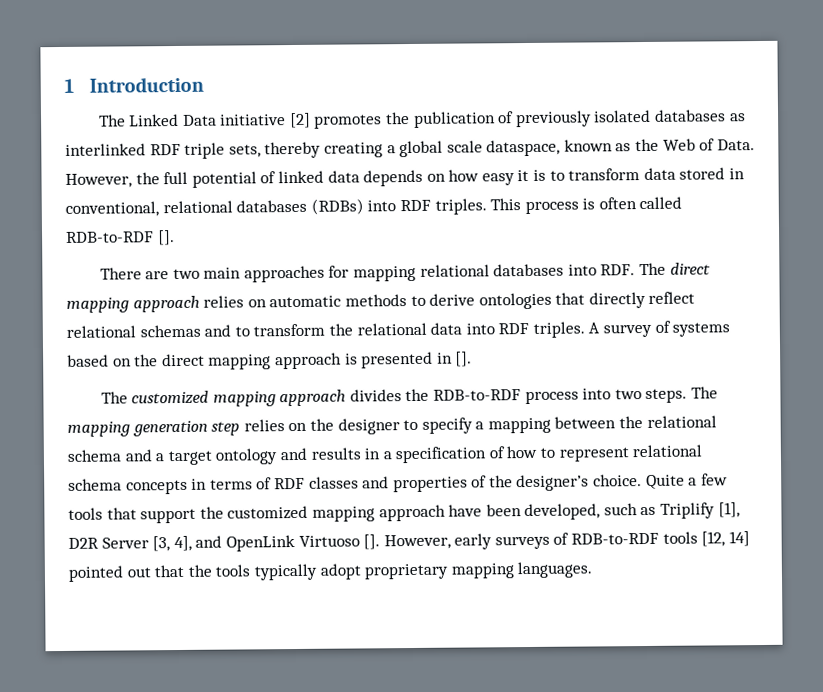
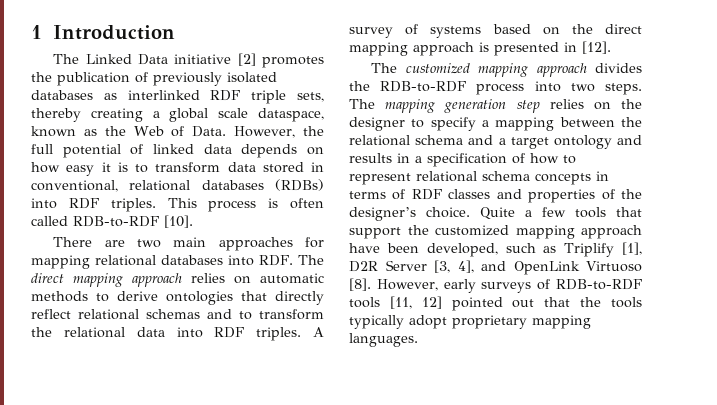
- This process is often called RDB-to-RDF [].
+ This process is often called RDB-to-RDF [10].
- A survey of systems based on the direct mapping approach is presented in [].
+ A survey of systems based on the direct mapping approach is presented in [12].
- Quite a few tools that support the customized mapping approach have been developed, such as Triplify [1], D2R Server [3, 4], and OpenLink Virtuoso [].
+ Quite a few tools that support the customized mapping approach have been developed, such as Triplify [1], D2R Server [3, 4], and OpenLink Virtuoso [8].
- However, early surveys of RDB-to-RDF tools [12, 14] pointed out that the tools typically adopt proprietary mapping languages.
+ However, early surveys of RDB-to-RDF tools [11, 12] pointed out that the tools typically adopt proprietary mapping languages.

